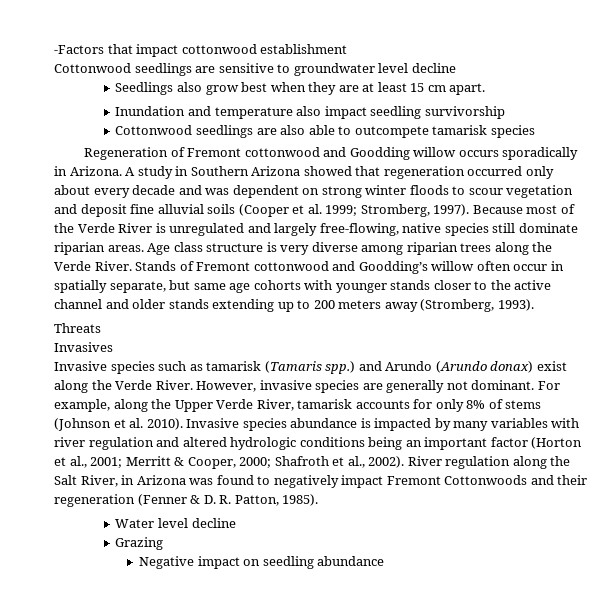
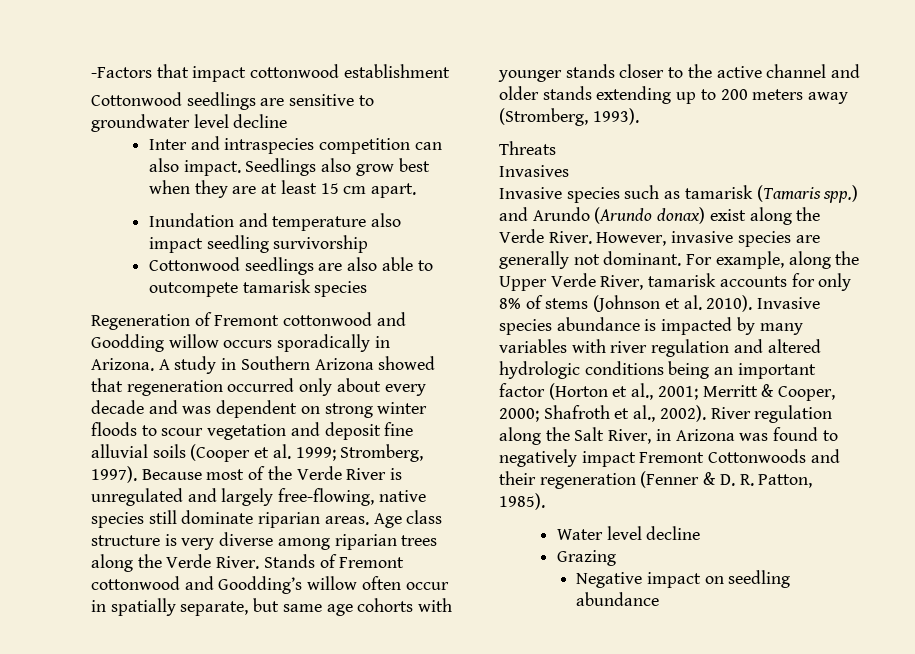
+ Inter and intraspecies competition can also impact.

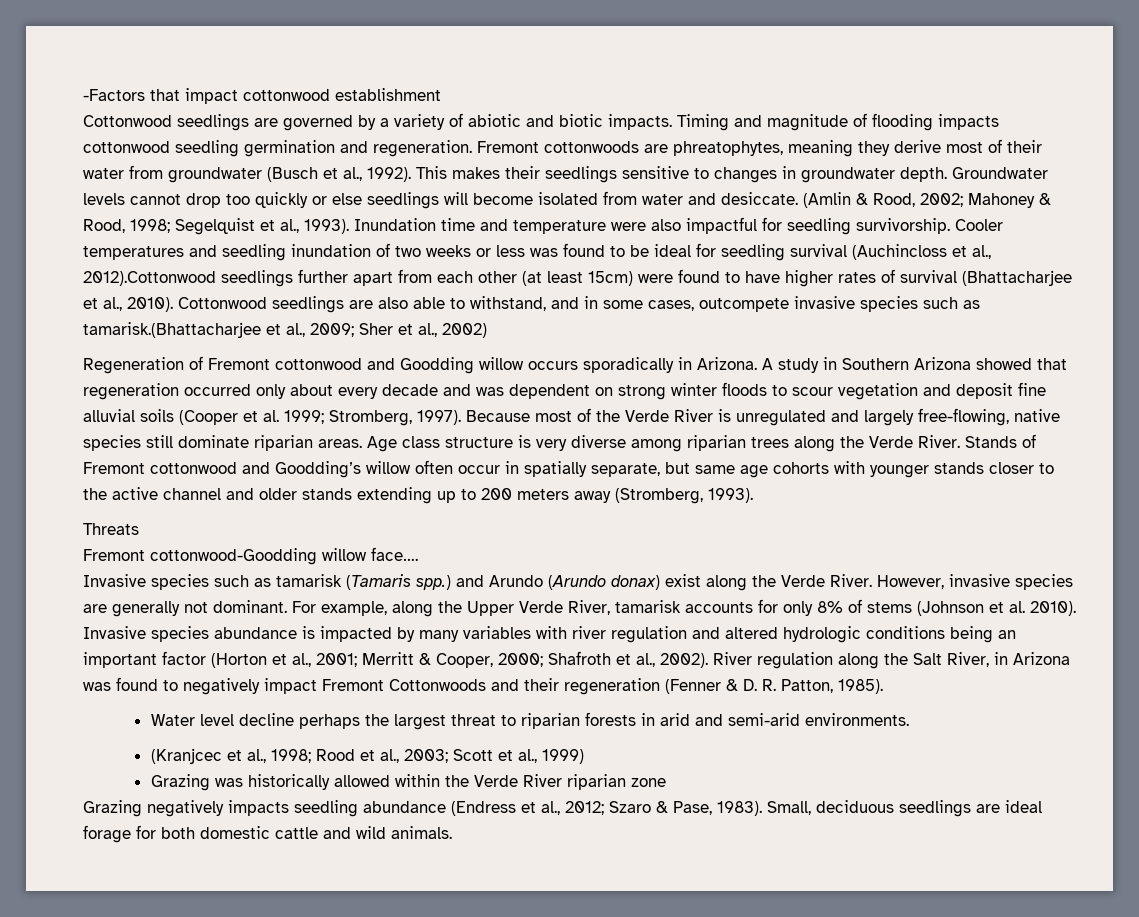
- Cottonwood seedlings are sensitive to groundwater level decline
- Inter and intraspecies competition can also impact. Seedlings also grow best when they are at least 15 cm apart.
- Inundation and temperature also impact seedling survivorship
- Cottonwood seedlings are also able to outcompete tamarisk species
+ Cottonwood seedlings are governed by a variety of abiotic and biotic impacts. Timing and magnitude of flooding impacts cottonwood seedling germination and regeneration. Fremont cottonwoods are phreatophytes, meaning they derive most of their water from groundwater (Busch et al., 1992). This makes their seedlings sensitive to changes in groundwater depth. Groundwater levels cannot drop too quickly or else seedlings will become isolated from water and desiccate. (Amlin & Rood, 2002; Mahoney & Rood, 1998; Segelquist et al., 1993). Inundation time and temperature were also impactful for seedling survivorship. Cooler temperatures and seedling inundation of two weeks or less was found to be ideal for seedling survival (Auchincloss et al., 2012).Cottonwood seedlings further apart from each other (at least 15cm) were found to have higher rates of survival (Bhattacharjee et al., 2010). Cottonwood seedlings are also able to withstand, and in some cases, outcompete invasive species such as tamarisk.(Bhattacharjee et al., 2009; Sher et al., 2002)
- Invasives
+ Fremont cottonwood-Goodding willow face….
- Water level decline
- Grazing
- Negative impact on seedling abundance
+ Water level decline perhaps the largest threat to riparian forests in arid and semi-arid environments.
+ (Kranjcec et al., 1998; Rood et al., 2003; Scott et al., 1999)
+ Grazing was historically allowed within the Verde River riparian zone
+ Grazing negatively impacts seedling abundance (Endress et al., 2012; Szaro & Pase, 1983). Small, deciduous seedlings are ideal forage for both domestic cattle and wild animals.

